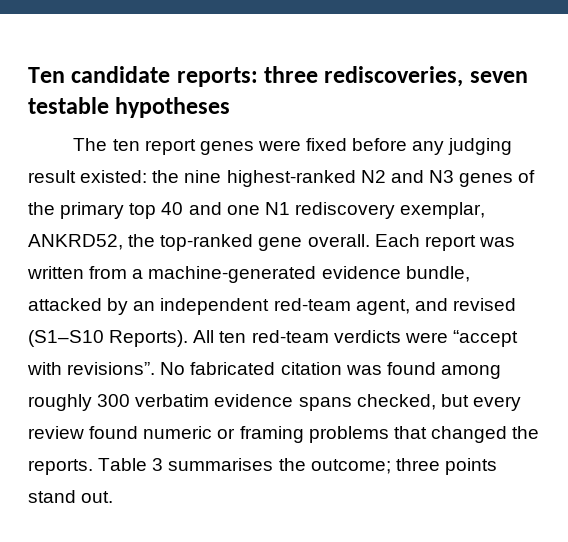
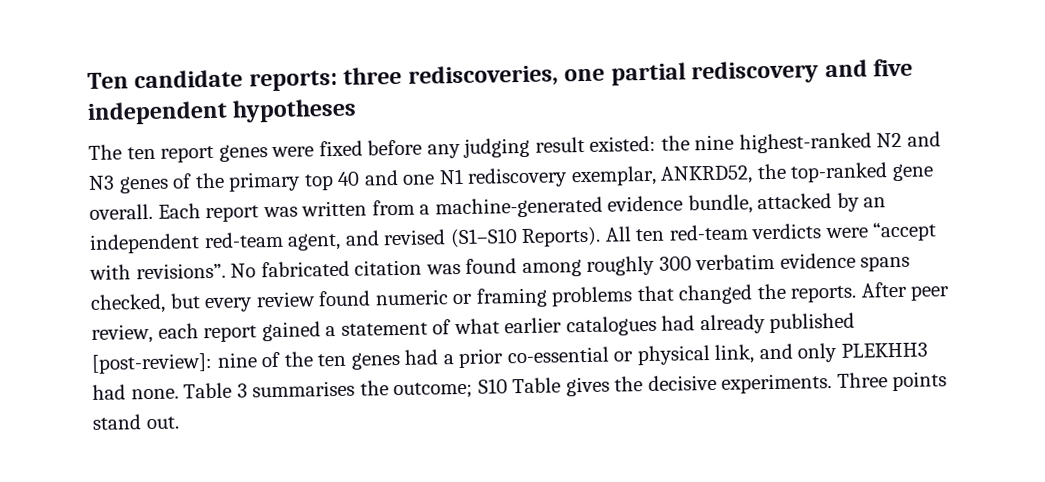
- Ten candidate reports: three rediscoveries, seven testable hypotheses
+ Ten candidate reports: three rediscoveries, one partial rediscovery and five independent hypotheses
+ After peer review, each report gained a statement of what earlier catalogues had already published [post-review]: nine of the ten genes had a prior co-essential or physical link, and only PLEKHH3 had none.
- Table 3 summarises the outcome; three points stand out.
+ Table 3 summarises the outcome; S10 Table gives the decisive experiments. Three points stand out.

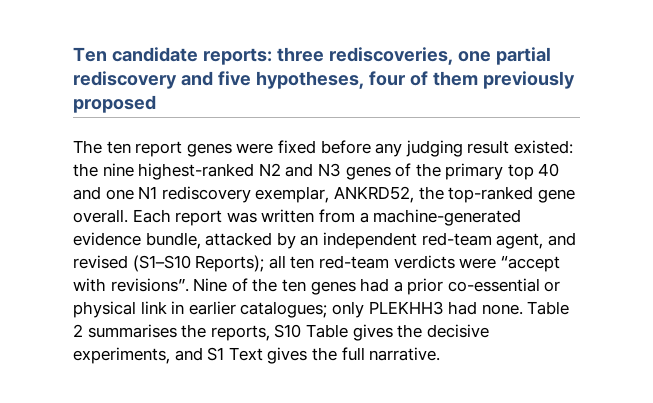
- Ten candidate reports: three rediscoveries, one partial rediscovery and five independent hypotheses
+ Ten candidate reports: three rediscoveries, one partial rediscovery and five hypotheses, four of them previously proposed
- Each report was written from a machine-generated evidence bundle, attacked by an independent red-team agent, and revised (S1–S10 Reports). All ten red-team verdicts were “accept with revisions”.
+ Each report was written from a machine-generated evidence bundle, attacked by an independent red-team agent, and revised (S1–S10 Reports); all ten red-team verdicts were “accept with revisions”.
- No fabricated citation was found among roughly 300 verbatim evidence spans checked, but every review found numeric or framing problems that changed the reports. After peer review, each report gained a statement of what earlier catalogues had already published [post-review]: nine of the ten genes had a prior co-essential or physical link, and only PLEKHH3 had none.
+ Nine of the ten genes had a prior co-essential or physical link in earlier catalogues; only PLEKHH3 had none.
- Table 3 summarises the outcome; S10 Table gives the decisive experiments. Three points stand out.
+ Table 2 summarises the reports, S10 Table gives the decisive experiments, and S1 Text gives the full narrative.

